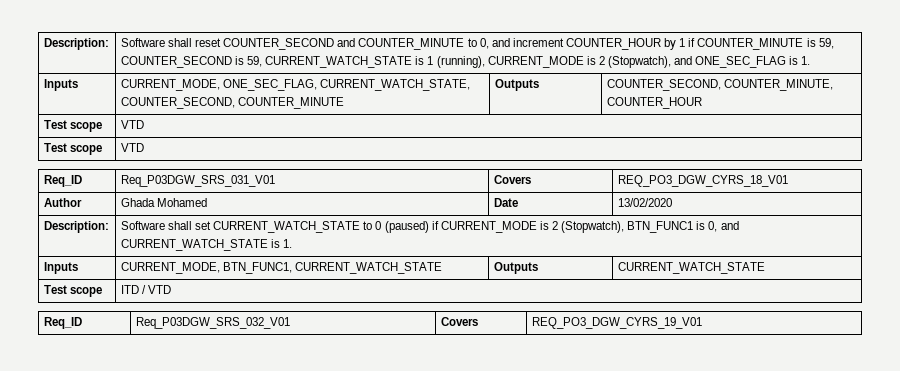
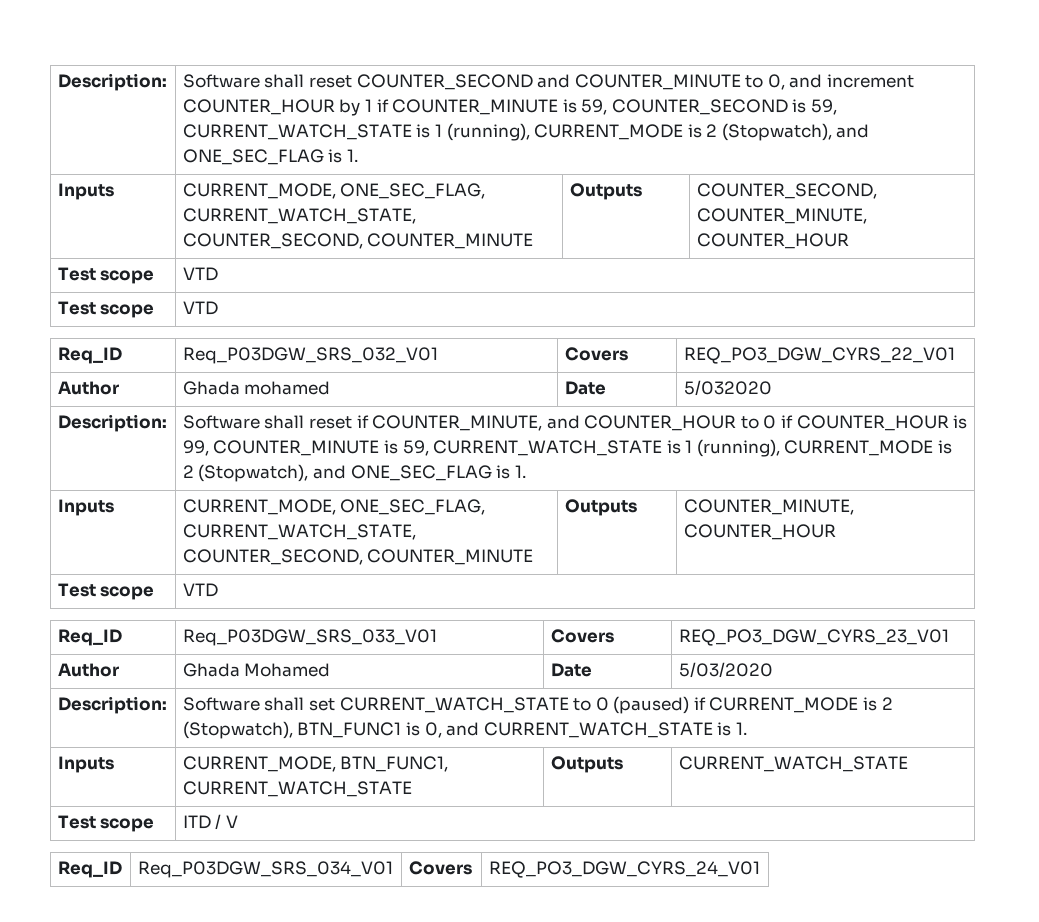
- Req_ID | Req_P03DGW_SRS_031_V01 | Covers | REQ_PO3_DGW_CYRS_18_V01
+ Req_ID | Req_P03DGW_SRS_032_V01 | Covers | REQ_PO3_DGW_CYRS_22_V01
+ Author | Ghada mohamed | Date | 5/032020
+ Description: | Software shall reset if COUNTER_MINUTE, and COUNTER_HOUR to 0 if COUNTER_HOUR is 99, COUNTER_MINUTE is 59, CURRENT_WATCH_STATE is 1 (running), CURRENT_MODE is 2 (Stopwatch), and ONE_SEC_FLAG is 1.
+ Inputs | CURRENT_MODE, ONE_SEC_FLAG, CURRENT_WATCH_STATE, COUNTER_SECOND, COUNTER_MINUTE | Outputs | COUNTER_MINUTE, COUNTER_HOUR
+ Test scope | VTD
+ Req_ID | Req_P03DGW_SRS_033_V01 | Covers | REQ_PO3_DGW_CYRS_23_V01
- Author | Ghada Mohamed | Date | 13/02/2020
+ Author | Ghada Mohamed | Date | 5/03/2020
- Test scope | ITD / VTD
- Req_ID | Req_P03DGW_SRS_032_V01 | Covers | REQ_PO3_DGW_CYRS_19_V01
+ Test scope | ITD / V
+ Req_ID | Req_P03DGW_SRS_034_V01 | Covers | REQ_PO3_DGW_CYRS_24_V01

